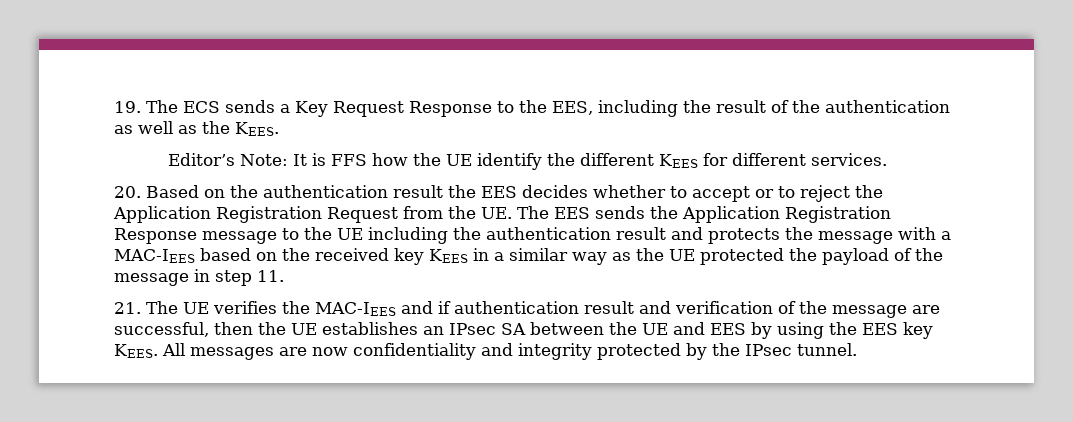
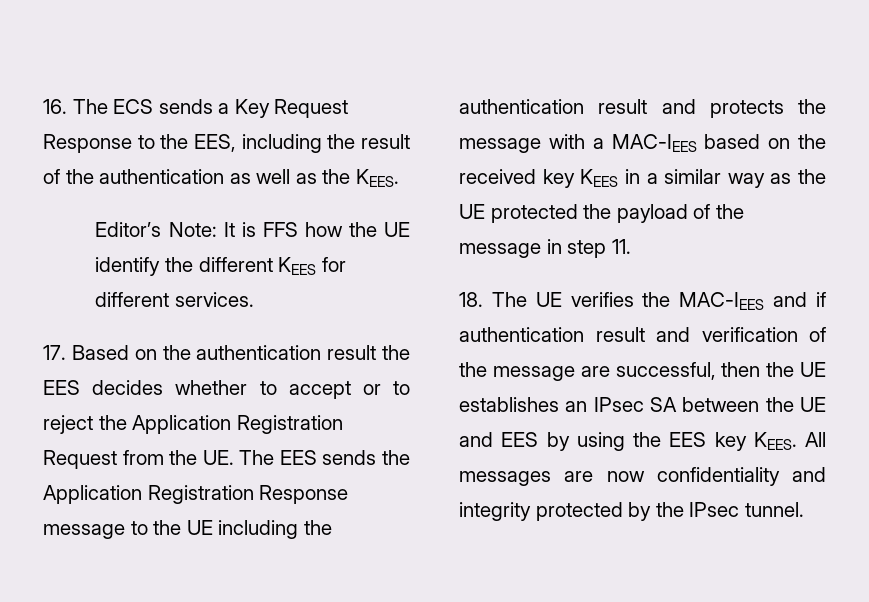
- 19. The ECS sends a Key Request Response to the EES, including the result of the authentication as well as the KEES.
+ 16. The ECS sends a Key Request Response to the EES, including the result of the authentication as well as the KEES.
- 20. Based on the authentication result the EES decides whether to accept or to reject the Application Registration Request from the UE. The EES sends the Application Registration Response message to the UE including the authentication result and protects the message with a MAC-IEES based on the received key KEES in a similar way as the UE protected the payload of the message in step 11.
+ 17. Based on the authentication result the EES decides whether to accept or to reject the Application Registration Request from the UE. The EES sends the Application Registration Response message to the UE including the authentication result and protects the message with a MAC-IEES based on the received key KEES in a similar way as the UE protected the payload of the message in step 11.
- 21. The UE verifies the MAC-IEES and if authentication result and verification of the message are successful, then the UE establishes an IPsec SA between the UE and EES by using the EES key KEES.
+ 18. The UE verifies the MAC-IEES and if authentication result and verification of the message are successful, then the UE establishes an IPsec SA between the UE and EES by using the EES key KEES.

